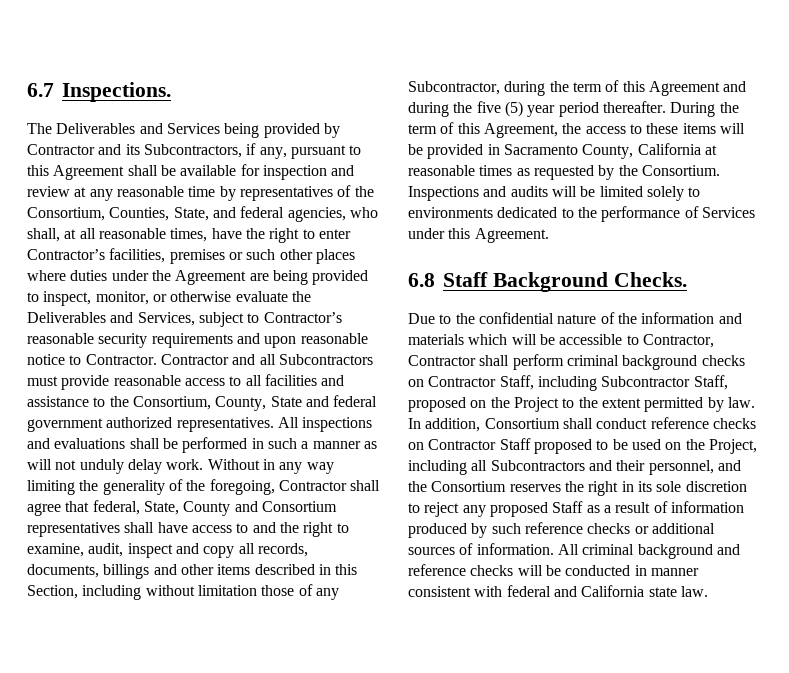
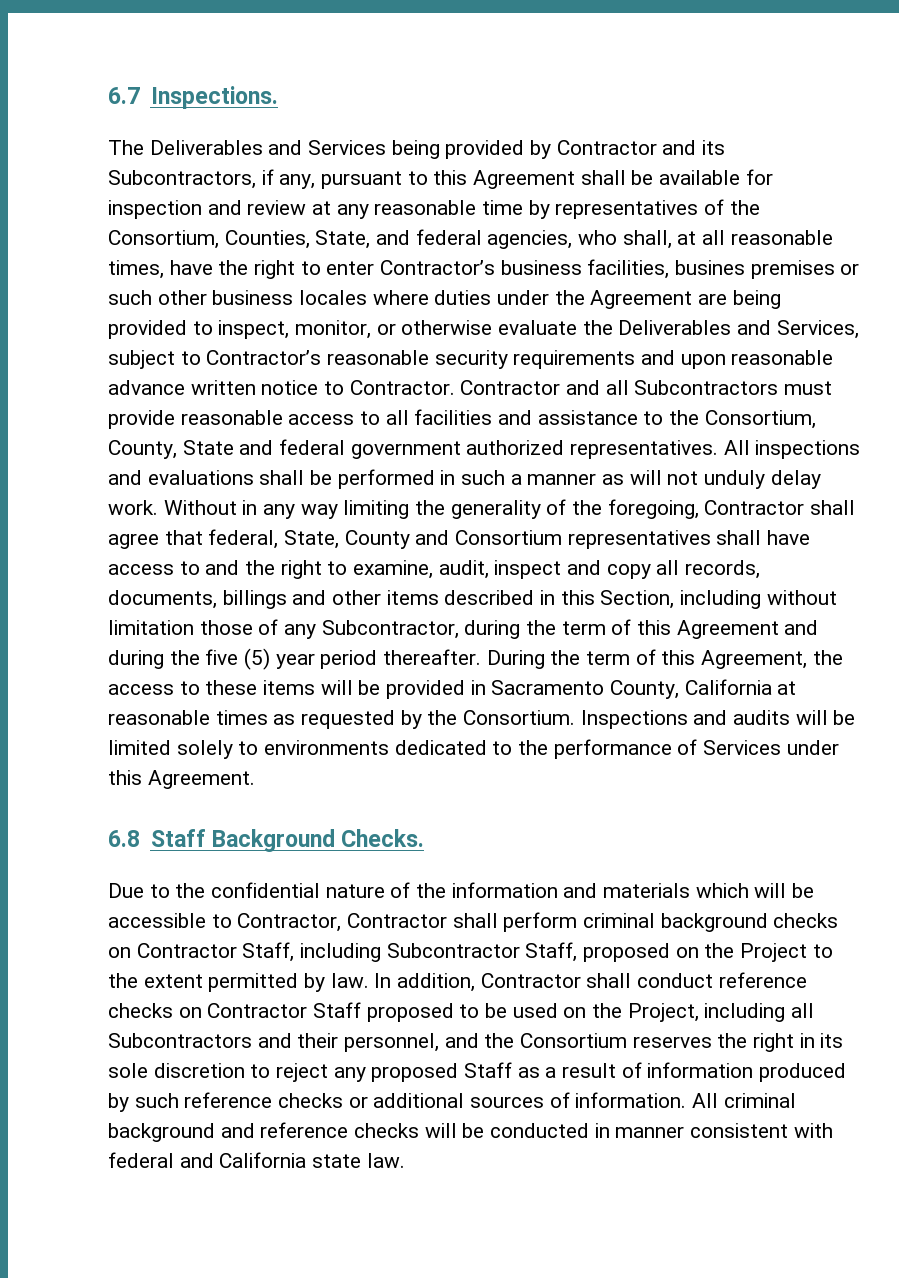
- The Deliverables and Services being provided by Contractor and its Subcontractors, if any, pursuant to this Agreement shall be available for inspection and review at any reasonable time by representatives of the Consortium, Counties, State, and federal agencies, who shall, at all reasonable times, have the right to enter Contractor’s facilities, premises or such other places where duties under the Agreement are being provided to inspect, monitor, or otherwise evaluate the Deliverables and Services, subject to Contractor’s reasonable security requirements and upon reasonable notice to Contractor.
+ The Deliverables and Services being provided by Contractor and its Subcontractors, if any, pursuant to this Agreement shall be available for inspection and review at any reasonable time by representatives of the Consortium, Counties, State, and federal agencies, who shall, at all reasonable times, have the right to enter Contractor’s business facilities, busines premises or such other business locales where duties under the Agreement are being provided to inspect, monitor, or otherwise evaluate the Deliverables and Services, subject to Contractor’s reasonable security requirements and upon reasonable advance written notice to Contractor.
- In addition, Consortium shall conduct reference checks on Contractor Staff proposed to be used on the Project, including all Subcontractors and their personnel, and the Consortium reserves the right in its sole discretion to reject any proposed Staff as a result of information produced by such reference checks or additional sources of information.
+ In addition, Contractor shall conduct reference checks on Contractor Staff proposed to be used on the Project, including all Subcontractors and their personnel, and the Consortium reserves the right in its sole discretion to reject any proposed Staff as a result of information produced by such reference checks or additional sources of information.

